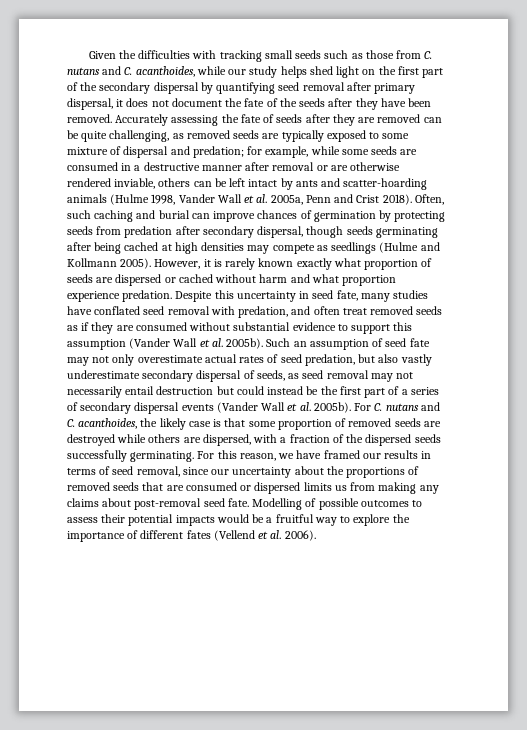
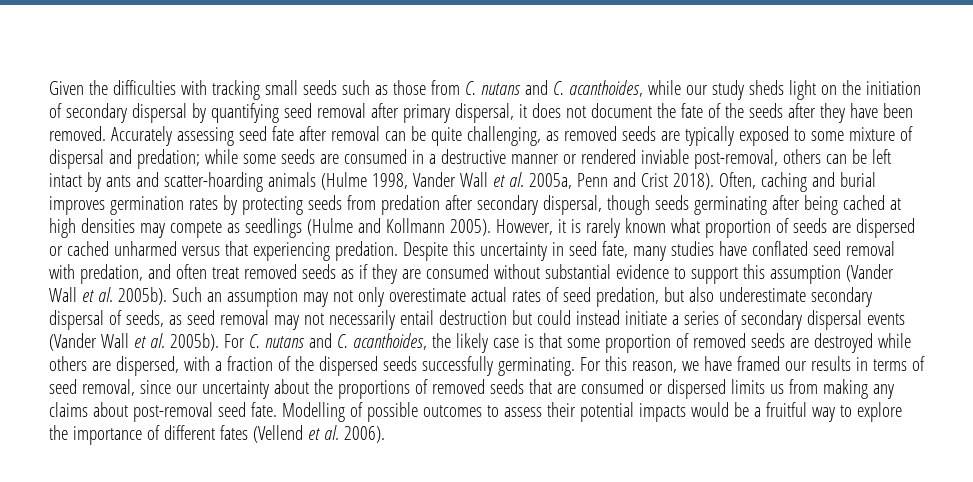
- Given the difficulties with tracking small seeds such as those from C. nutans and C. acanthoides, while our study helps shed light on the first part of the secondary dispersal by quantifying seed removal after primary dispersal, it does not document the fate of the seeds after they have been removed.
+ Given the difficulties with tracking small seeds such as those from C. nutans and C. acanthoides, while our study sheds light on the initiation of secondary dispersal by quantifying seed removal after primary dispersal, it does not document the fate of the seeds after they have been removed.
- Accurately assessing the fate of seeds after they are removed can be quite challenging, as removed seeds are typically exposed to some mixture of dispersal and predation; for example, while some seeds are consumed in a destructive manner after removal or are otherwise rendered inviable, others can be left intact by ants and scatter-hoarding animals (Hulme 1998, Vander Wall et al. 2005a, Penn and Crist 2018).
+ Accurately assessing seed fate after removal can be quite challenging, as removed seeds are typically exposed to some mixture of dispersal and predation; while some seeds are consumed in a destructive manner or rendered inviable post-removal, others can be left intact by ants and scatter-hoarding animals (Hulme 1998, Vander Wall et al. 2005a, Penn and Crist 2018).
- Often, such caching and burial can improve chances of germination by protecting seeds from predation after secondary dispersal, though seeds germinating after being cached at high densities may compete as seedlings (Hulme and Kollmann 2005).
+ Often, caching and burial improves germination rates by protecting seeds from predation after secondary dispersal, though seeds germinating after being cached at high densities may compete as seedlings (Hulme and Kollmann 2005).
- However, it is rarely known exactly what proportion of seeds are dispersed or cached without harm and what proportion experience predation.
+ However, it is rarely known what proportion of seeds are dispersed or cached unharmed versus that experiencing predation.
- Such an assumption of seed fate may not only overestimate actual rates of seed predation, but also vastly underestimate secondary dispersal of seeds, as seed removal may not necessarily entail destruction but could instead be the first part of a series of secondary dispersal events (Vander Wall et al. 2005b).
+ Such an assumption may not only overestimate actual rates of seed predation, but also underestimate secondary dispersal of seeds, as seed removal may not necessarily entail destruction but could instead initiate a series of secondary dispersal events (Vander Wall et al. 2005b).

